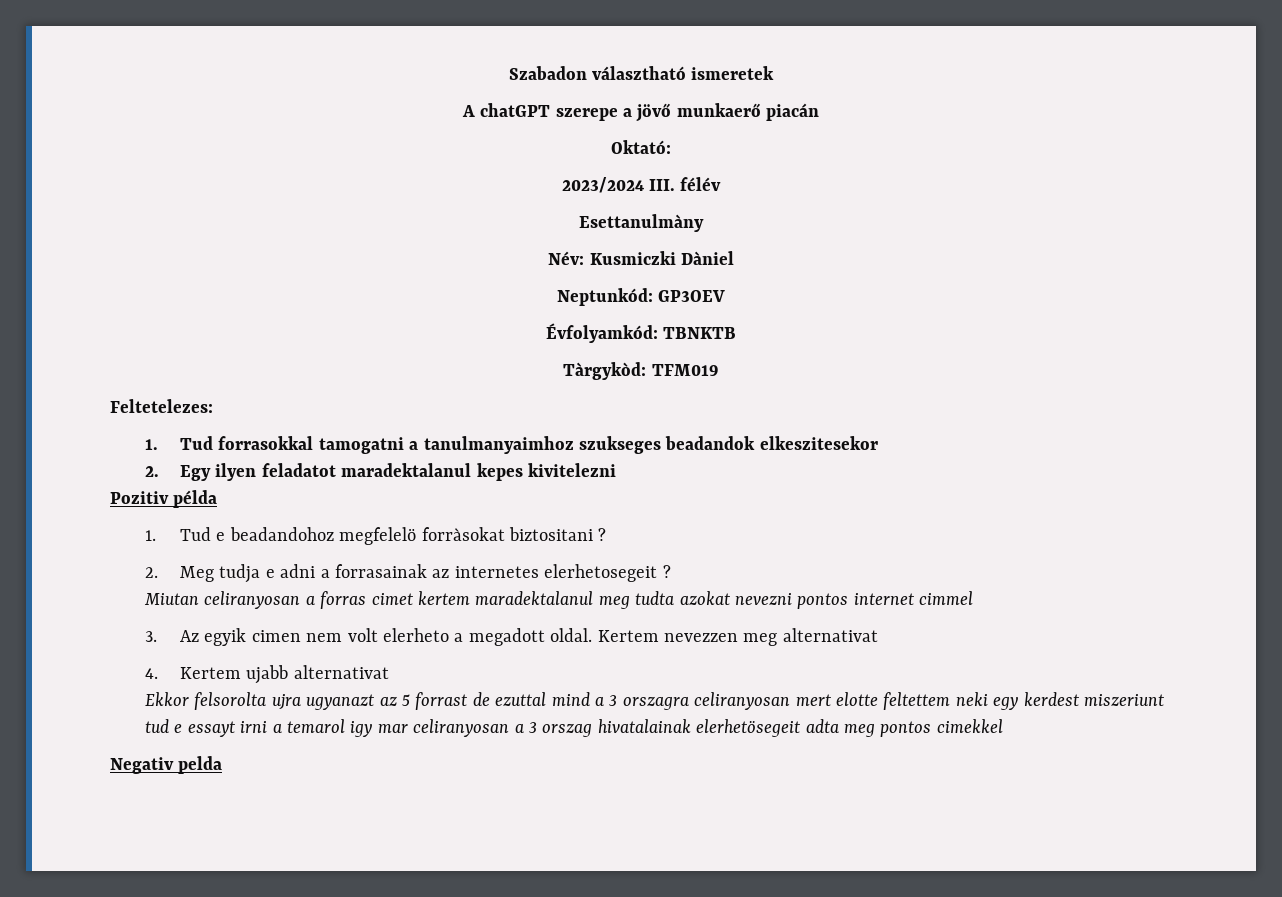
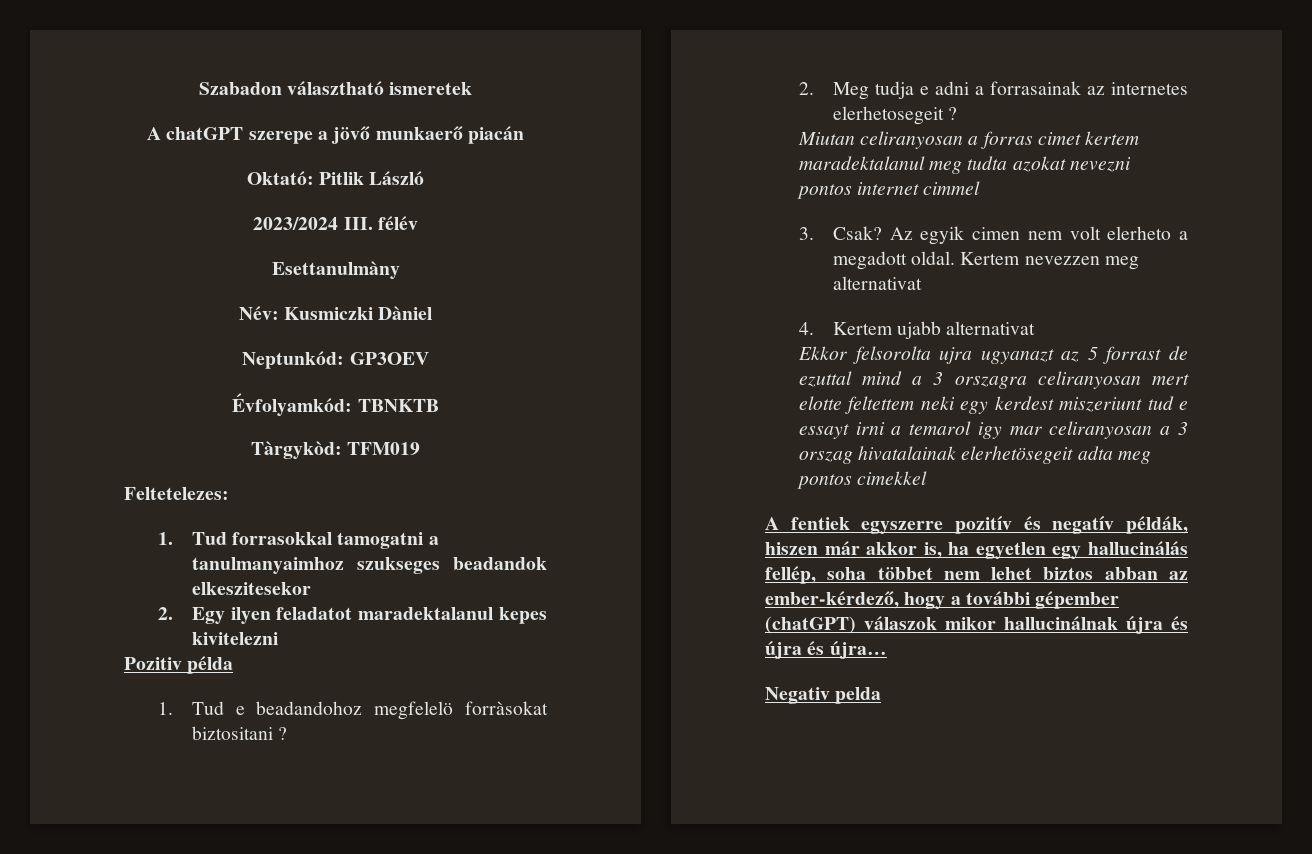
- Oktató:
+ Oktató: Pitlik László
- 3. Az egyik cimen nem volt elerheto a megadott oldal.
+ 3. Csak? Az egyik cimen nem volt elerheto a megadott oldal.
+ A fentiek egyszerre pozitív és negatív példák, hiszen már akkor is, ha egyetlen egy hallucinálás fellép, soha többet nem lehet biztos abban az ember-kérdező, hogy a további gépember (chatGPT) válaszok mikor hallucinálnak újra és újra és újra…

